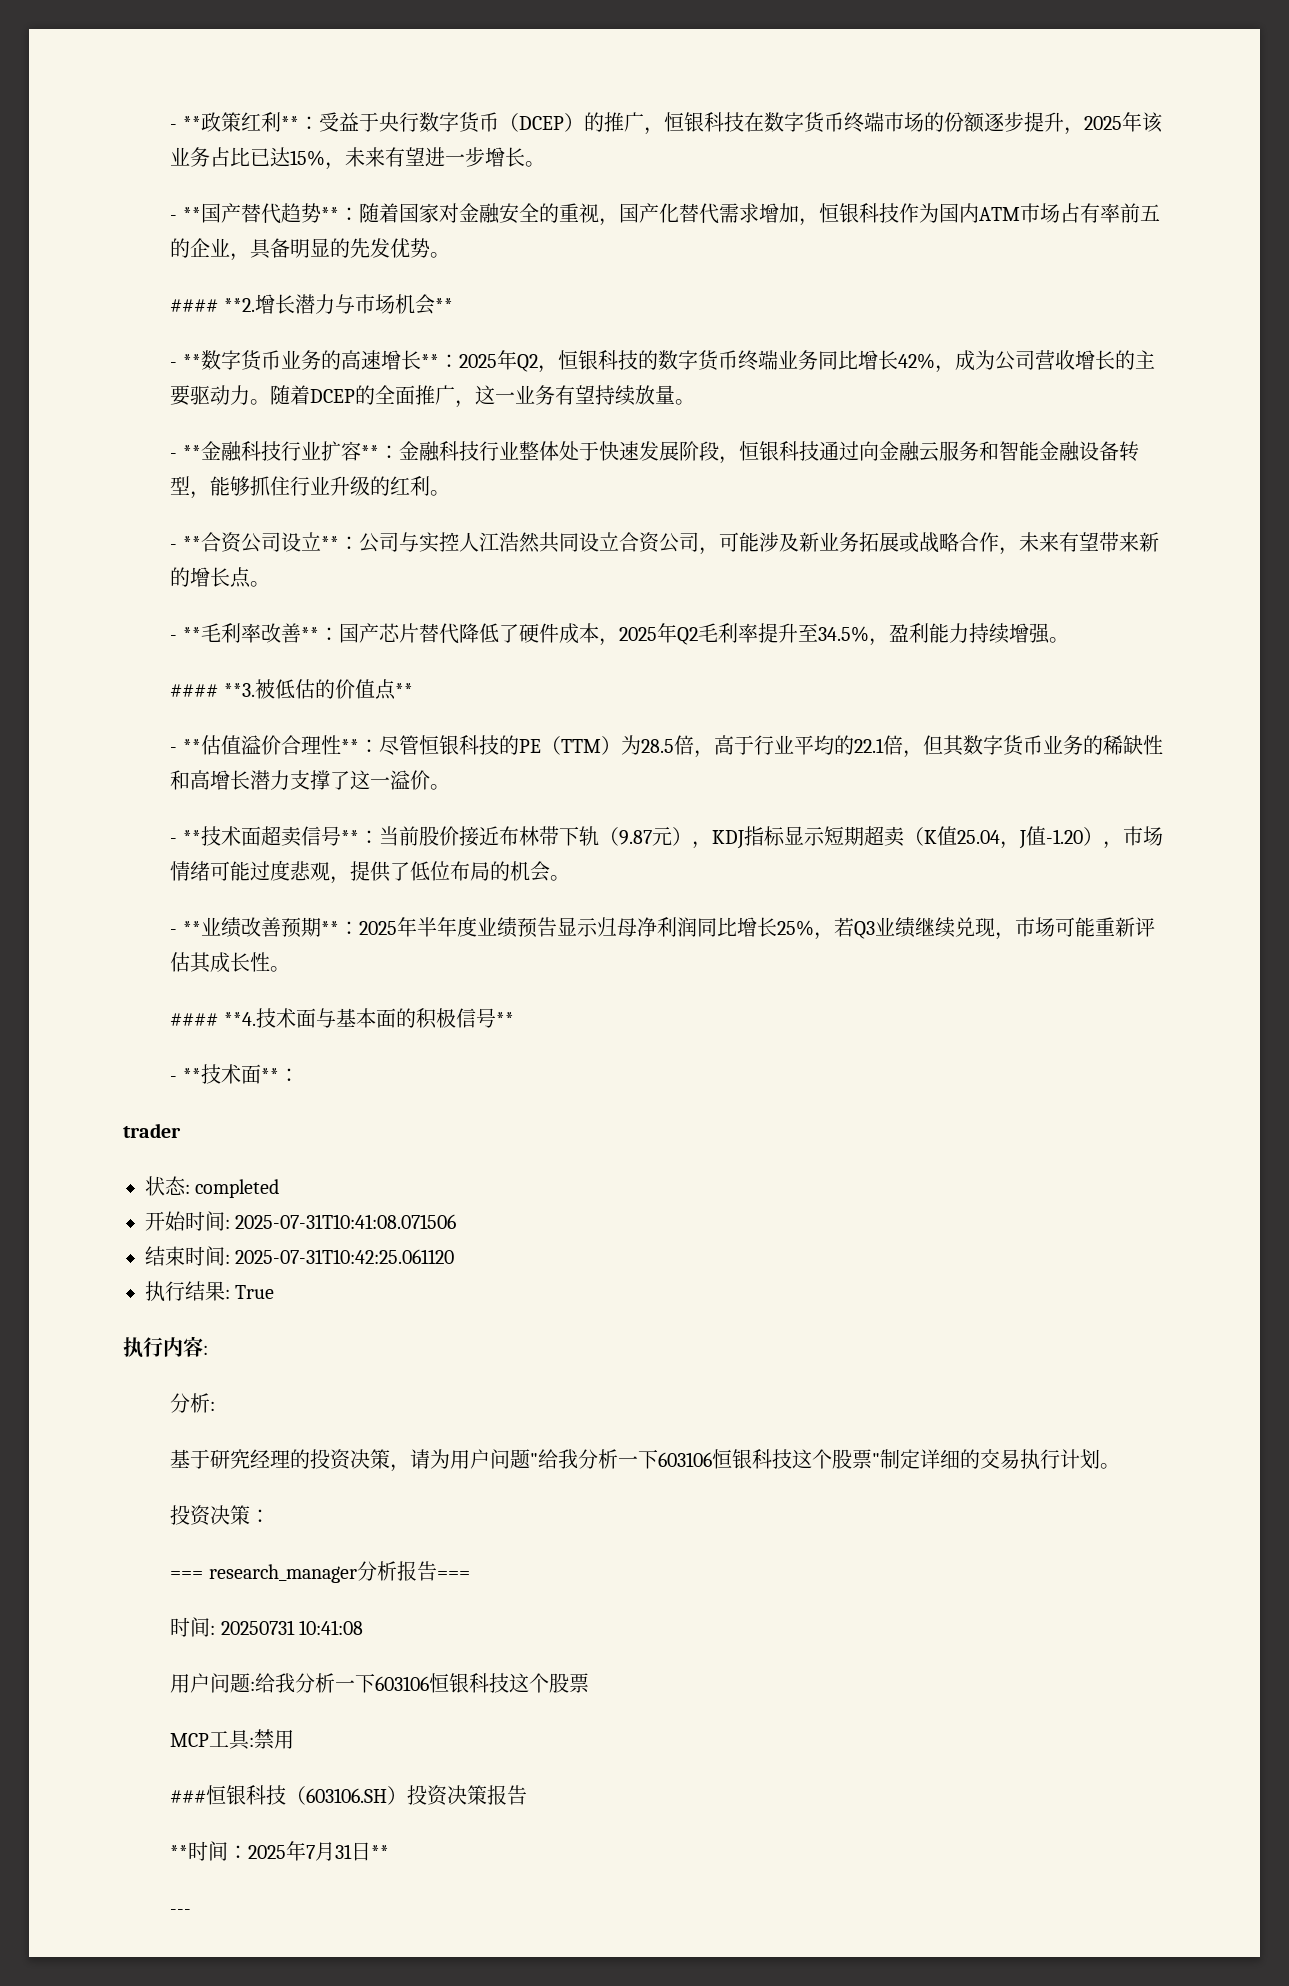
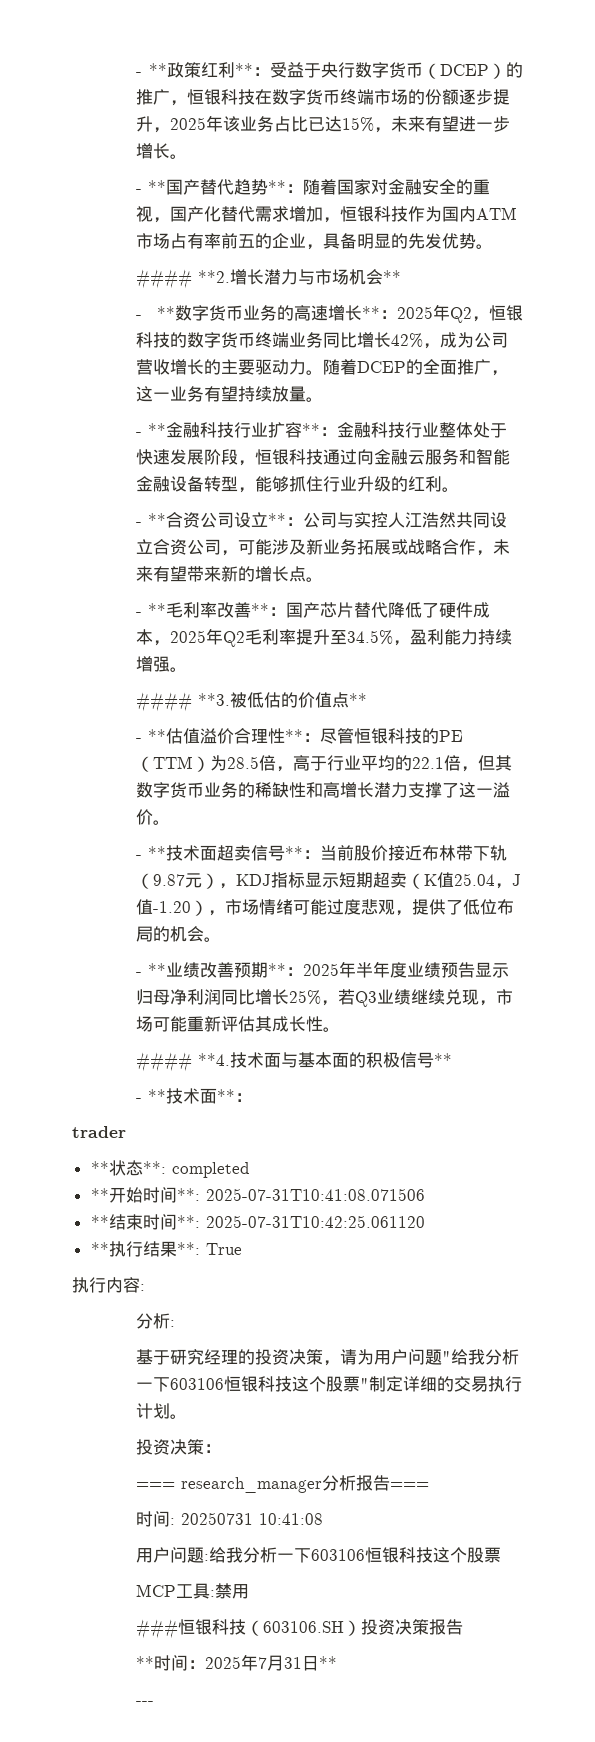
- 状态: completed
+ **状态**: completed
- 开始时间: 2025-07-31T10:41:08.071506
+ **开始时间**: 2025-07-31T10:41:08.071506
- 结束时间: 2025-07-31T10:42:25.061120
+ **结束时间**: 2025-07-31T10:42:25.061120
- 执行结果: True
+ **执行结果**: True

